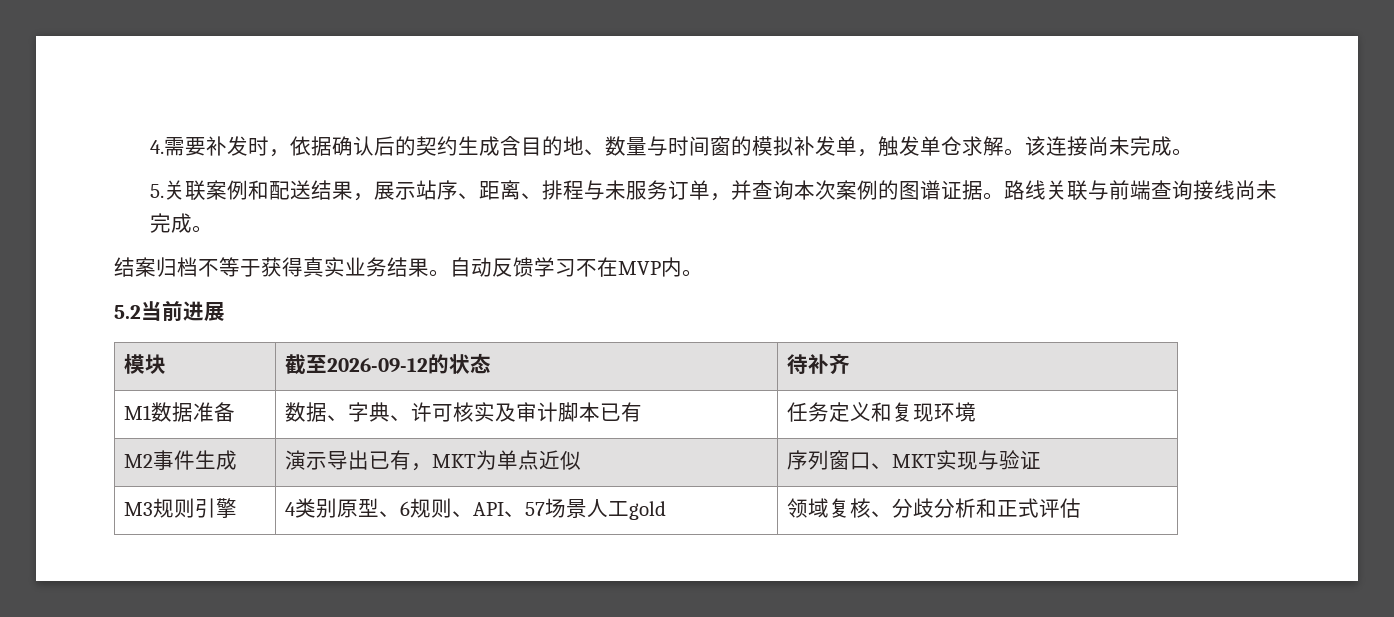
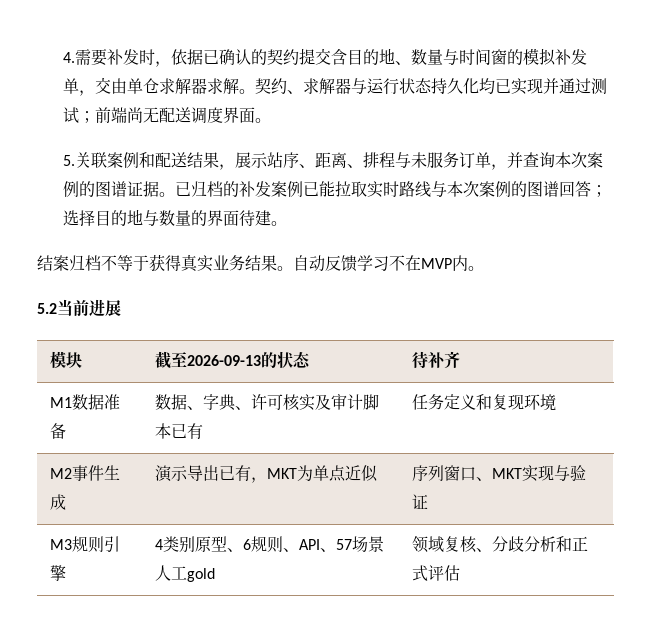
- 4.需要补发时，依据确认后的契约生成含目的地、数量与时间窗的模拟补发单，触发单仓求解。该连接尚未完成。
+ 4.需要补发时，依据已确认的契约提交含目的地、数量与时间窗的模拟补发单，交由单仓求解器求解。契约、求解器与运行状态持久化均已实现并通过测试；前端尚无配送调度界面。
- 路线关联与前端查询接线尚未完成。
+ 已归档的补发案例已能拉取实时路线与本次案例的图谱回答；选择目的地与数量的界面待建。
- 模块 | 截至2026-09-12的状态 | 待补齐
+ 模块 | 截至2026-09-13的状态 | 待补齐

